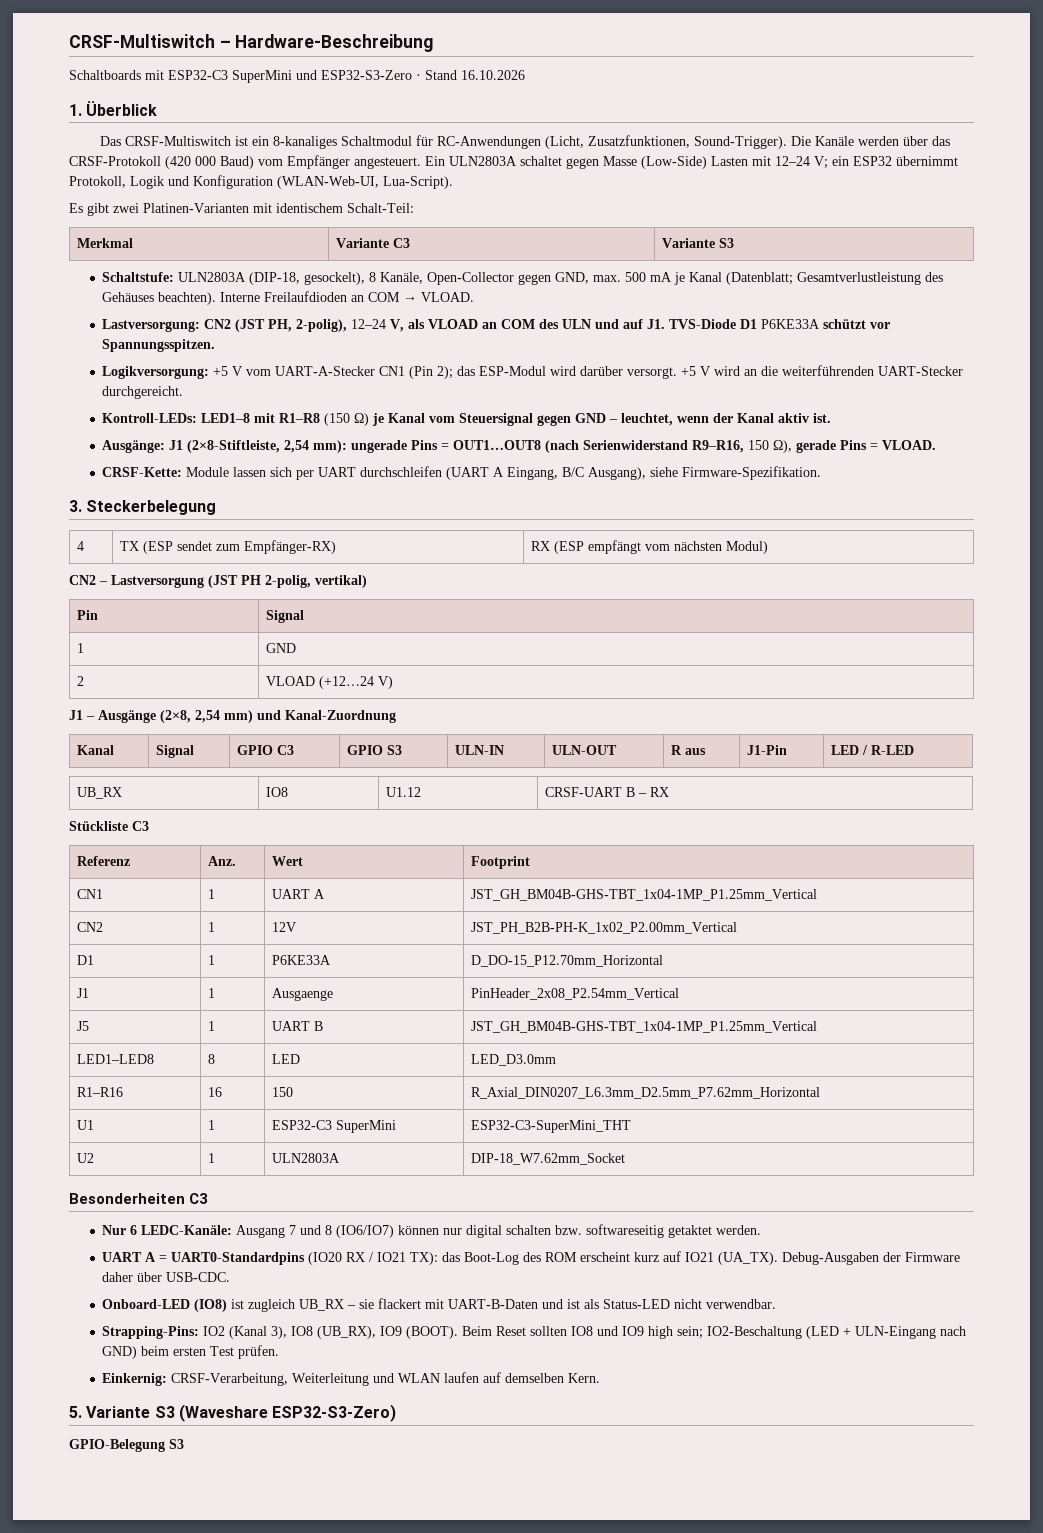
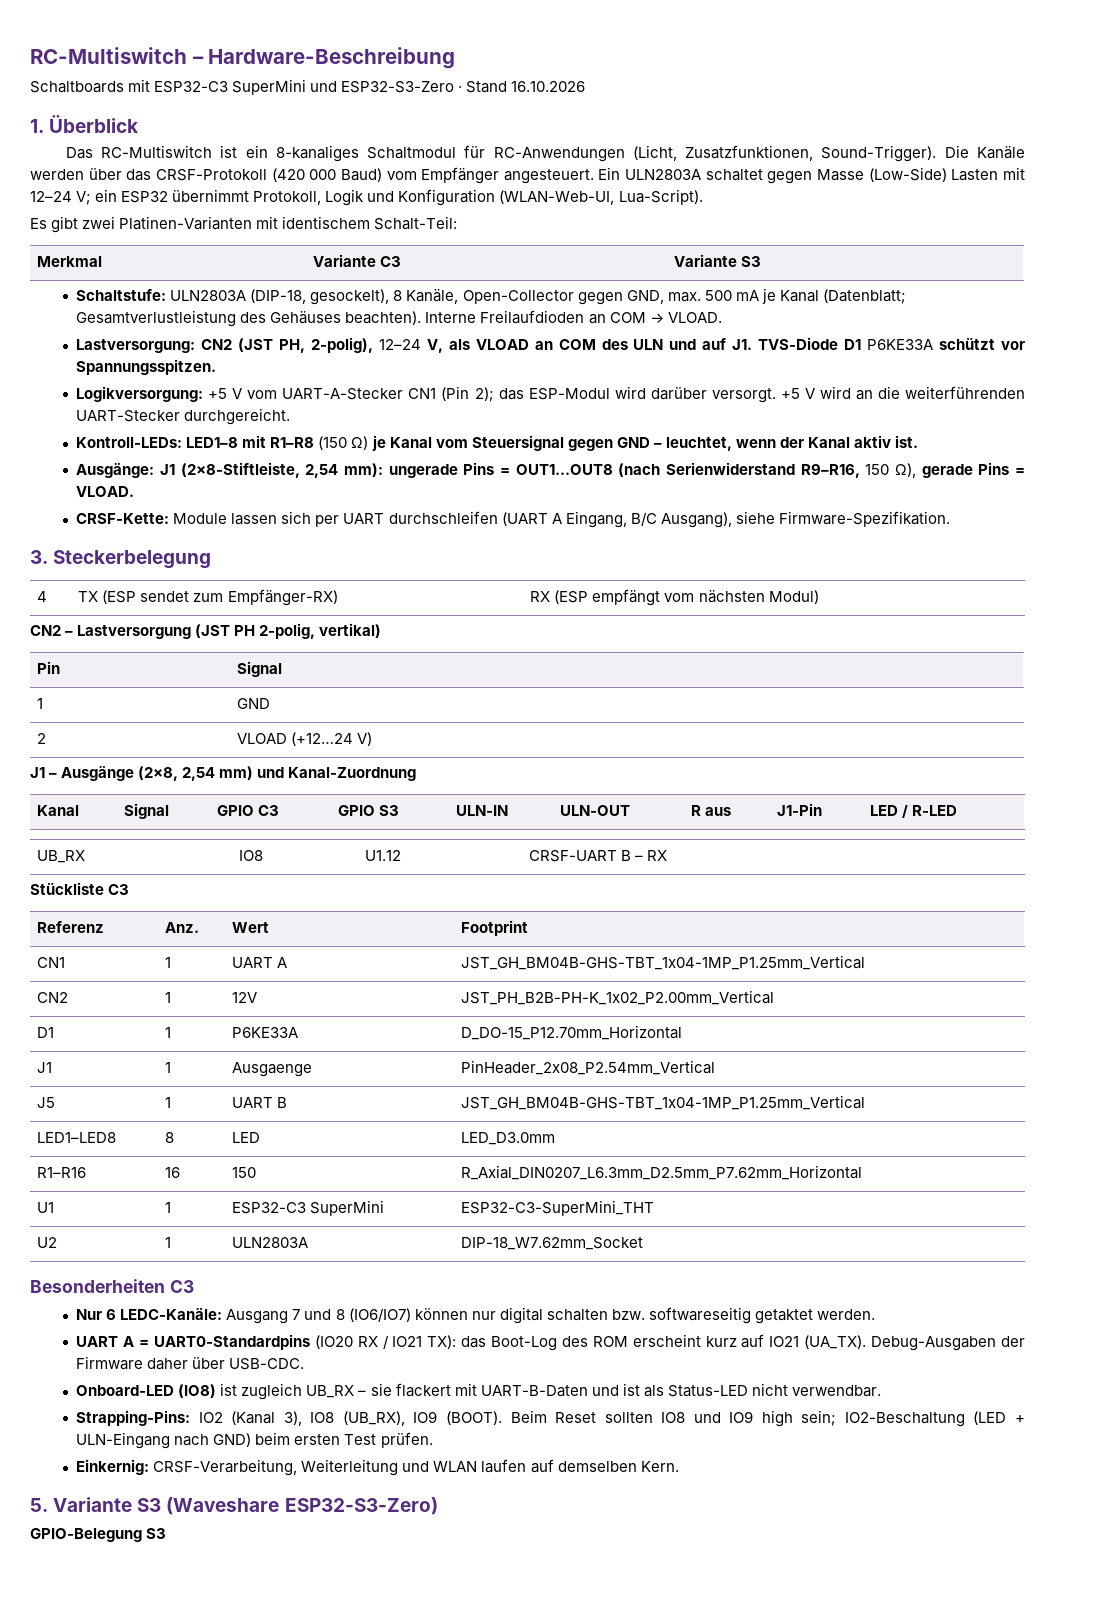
- CRSF-Multiswitch – Hardware-Beschreibung
+ RC-Multiswitch – Hardware-Beschreibung
- Das CRSF-Multiswitch ist ein 8-kanaliges Schaltmodul für RC-Anwendungen (Licht, Zusatzfunktionen, Sound-Trigger).
+ Das RC-Multiswitch ist ein 8-kanaliges Schaltmodul für RC-Anwendungen (Licht, Zusatzfunktionen, Sound-Trigger).

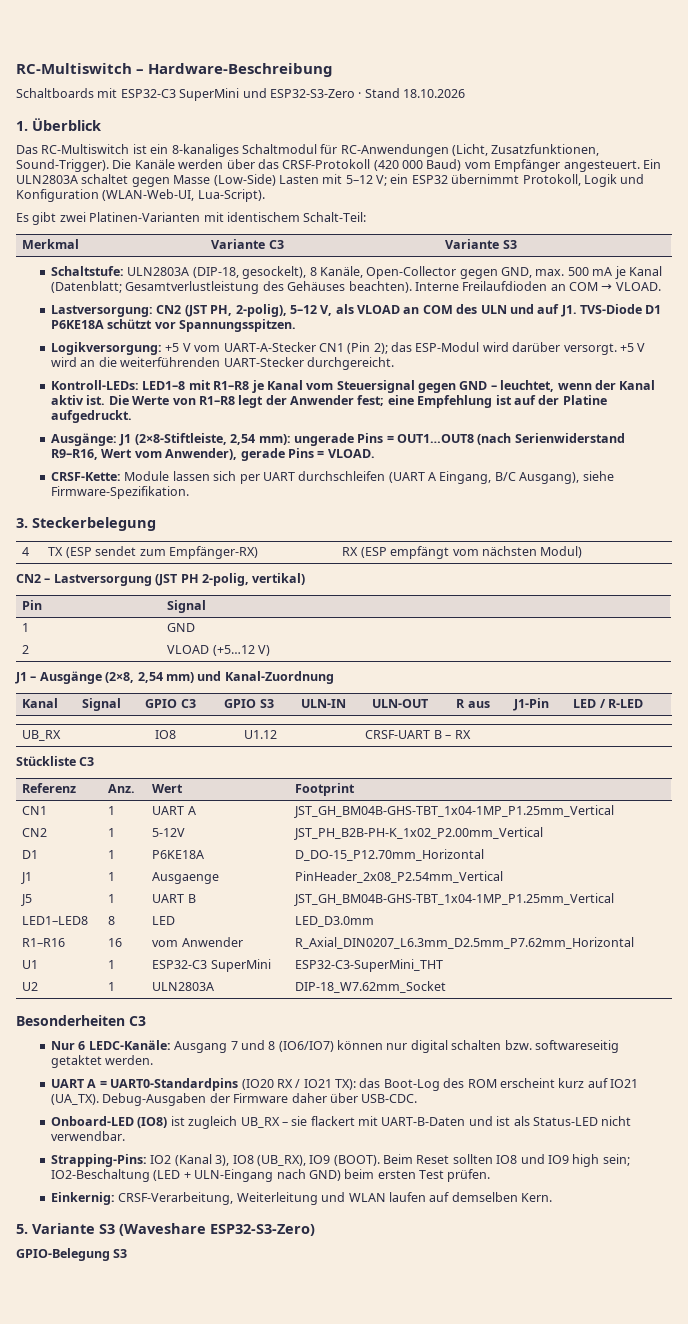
- Schaltboards mit ESP32-C3 SuperMini und ESP32-S3-Zero · Stand 16.10.2026
+ Schaltboards mit ESP32-C3 SuperMini und ESP32-S3-Zero · Stand 18.10.2026
- Ein ULN2803A schaltet gegen Masse (Low-Side) Lasten mit 12–24 V; ein ESP32 übernimmt Protokoll, Logik und Konfiguration (WLAN-Web-UI, Lua-Script).
+ Ein ULN2803A schaltet gegen Masse (Low-Side) Lasten mit 5–12 V; ein ESP32 übernimmt Protokoll, Logik und Konfiguration (WLAN-Web-UI, Lua-Script).
- Lastversorgung: CN2 (JST PH, 2-polig), 12–24 V, als VLOAD an COM des ULN und auf J1. TVS-Diode D1 P6KE33A schützt vor Spannungsspitzen.
+ Lastversorgung: CN2 (JST PH, 2-polig), 5–12 V, als VLOAD an COM des ULN und auf J1. TVS-Diode D1 P6KE18A schützt vor Spannungsspitzen.
- Kontroll-LEDs: LED1–8 mit R1–R8 (150 Ω) je Kanal vom Steuersignal gegen GND – leuchtet, wenn der Kanal aktiv ist.
+ Kontroll-LEDs: LED1–8 mit R1–R8 je Kanal vom Steuersignal gegen GND – leuchtet, wenn der Kanal aktiv ist. Die Werte von R1–R8 legt der Anwender fest; eine Empfehlung ist auf der Platine aufgedruckt.
- Ausgänge: J1 (2×8-Stiftleiste, 2,54 mm): ungerade Pins = OUT1…OUT8 (nach Serienwiderstand R9–R16, 150 Ω), gerade Pins = VLOAD.
+ Ausgänge: J1 (2×8-Stiftleiste, 2,54 mm): ungerade Pins = OUT1…OUT8 (nach Serienwiderstand R9–R16, Wert vom Anwender), gerade Pins = VLOAD.
- 2 | VLOAD (+12…24 V)
+ 2 | VLOAD (+5…12 V)
- CN2 | 1 | 12V | JST_PH_B2B-PH-K_1x02_P2.00mm_Vertical
+ CN2 | 1 | 5-12V | JST_PH_B2B-PH-K_1x02_P2.00mm_Vertical
- D1 | 1 | P6KE33A | D_DO-15_P12.70mm_Horizontal
+ D1 | 1 | P6KE18A | D_DO-15_P12.70mm_Horizontal
- R1–R16 | 16 | 150 | R_Axial_DIN0207_L6.3mm_D2.5mm_P7.62mm_Horizontal
+ R1–R16 | 16 | vom Anwender | R_Axial_DIN0207_L6.3mm_D2.5mm_P7.62mm_Horizontal

